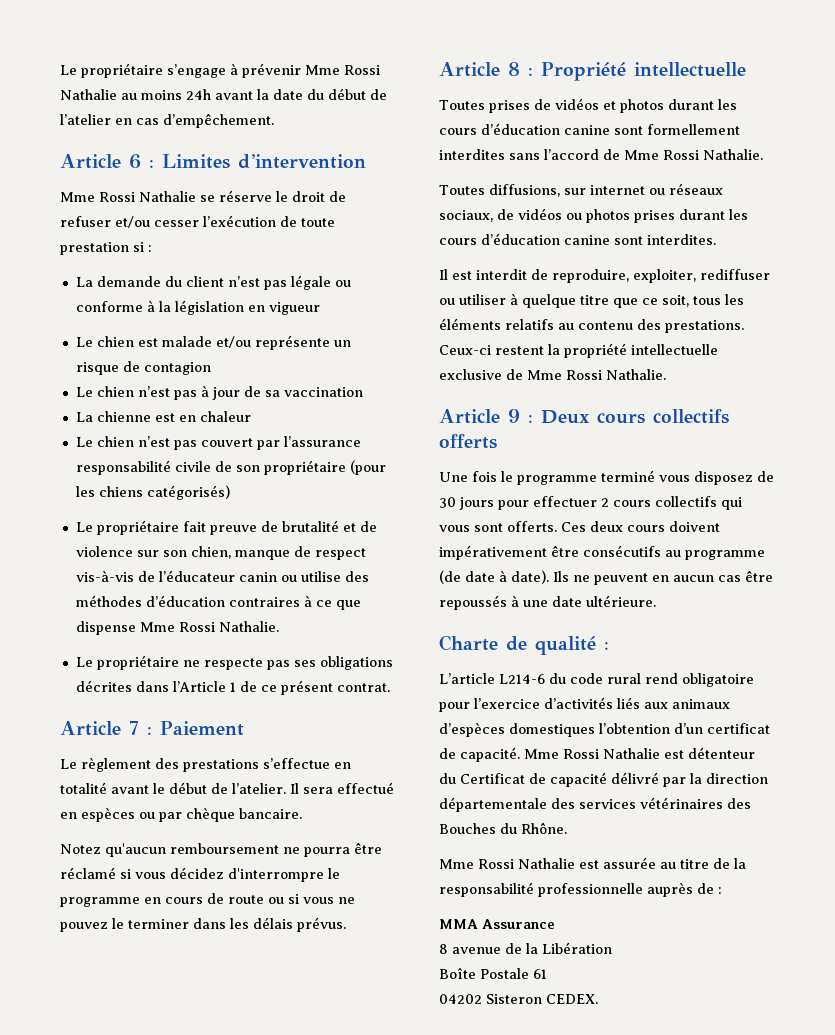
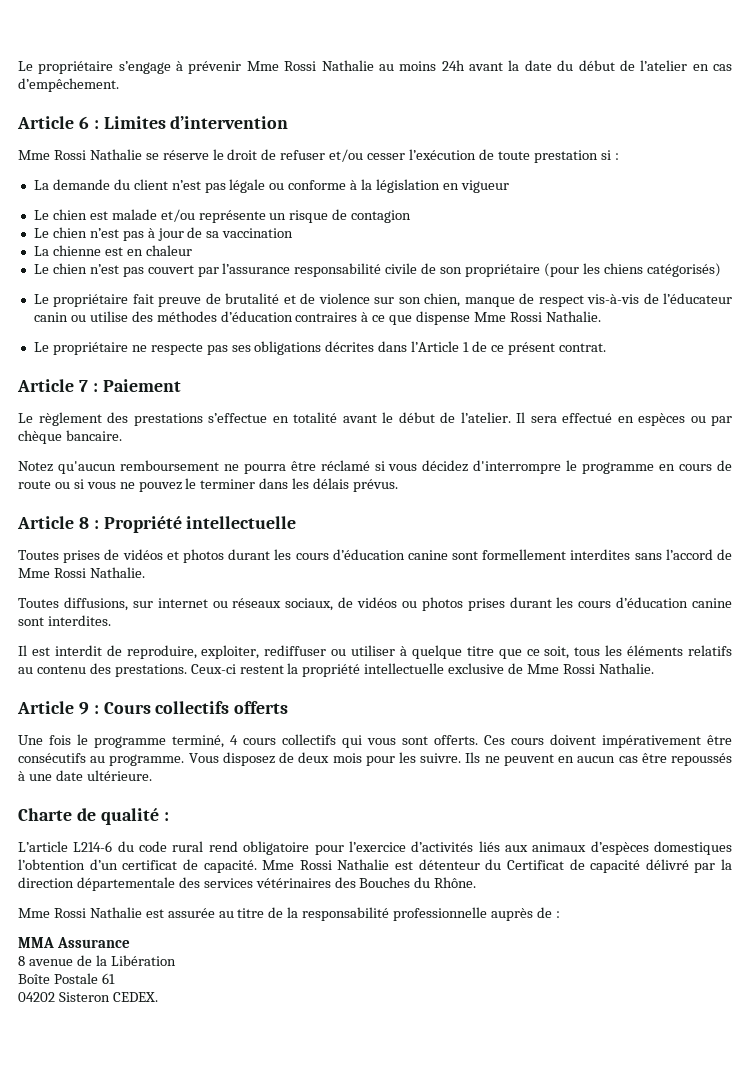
- Article 9 : Deux cours collectifs offerts
+ Article 9 : Cours collectifs offerts
- Une fois le programme terminé vous disposez de 30 jours pour effectuer 2 cours collectifs qui vous sont offerts.
+ Une fois le programme terminé, 4 cours collectifs qui vous sont offerts.
- Ces deux cours doivent impérativement être consécutifs au programme (de date à date).
+ Ces cours doivent impérativement être consécutifs au programme. Vous disposez de deux mois pour les suivre.

